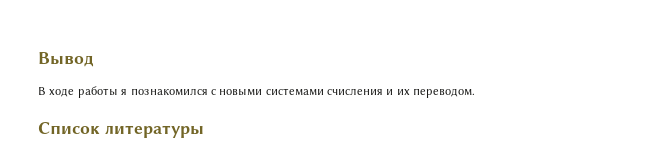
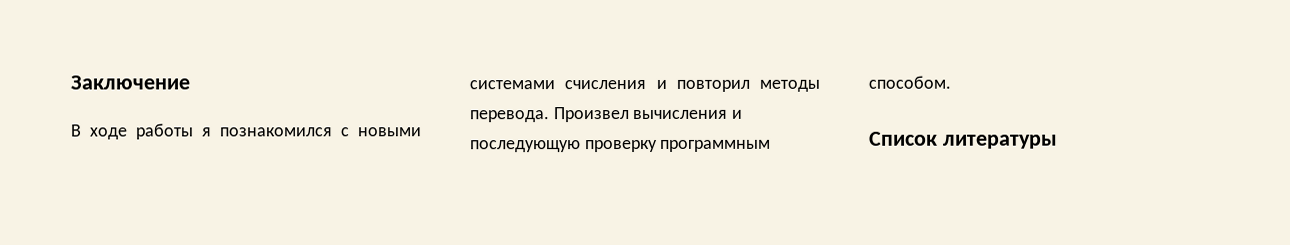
- Вывод
+ Заключение
- В ходе работы я познакомился с новыми системами счисления и их переводом.
+ В ходе работы я познакомился с новыми системами счисления и повторил методы перевода. Произвел вычисления и последующую проверку программным способом.

